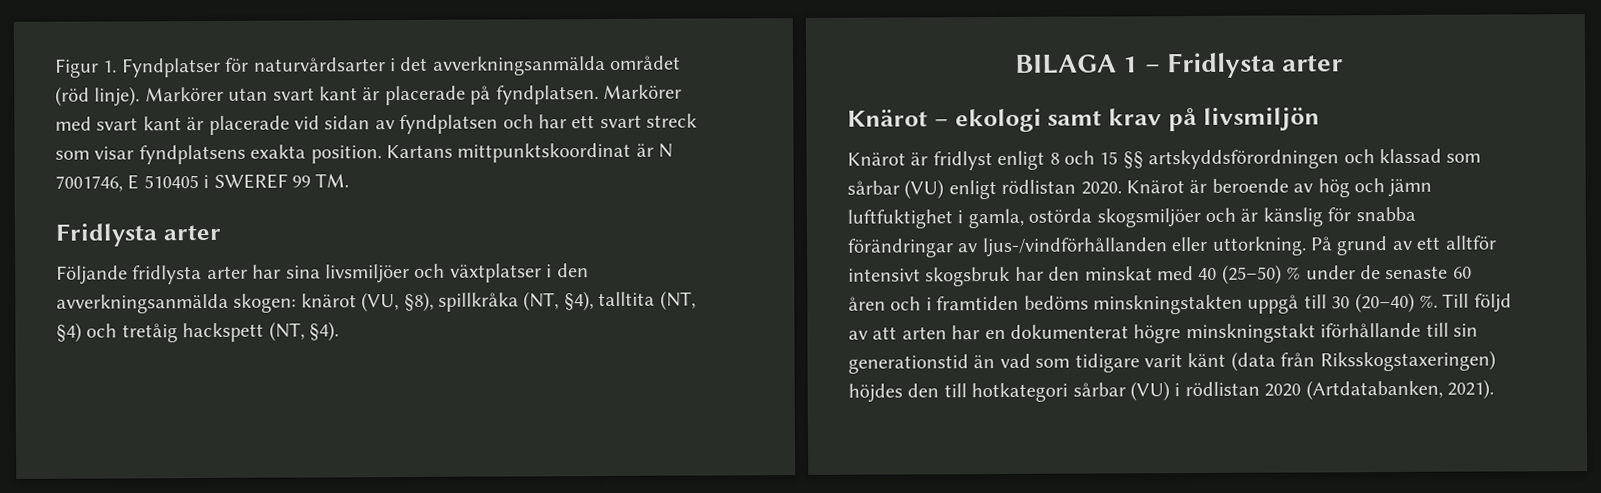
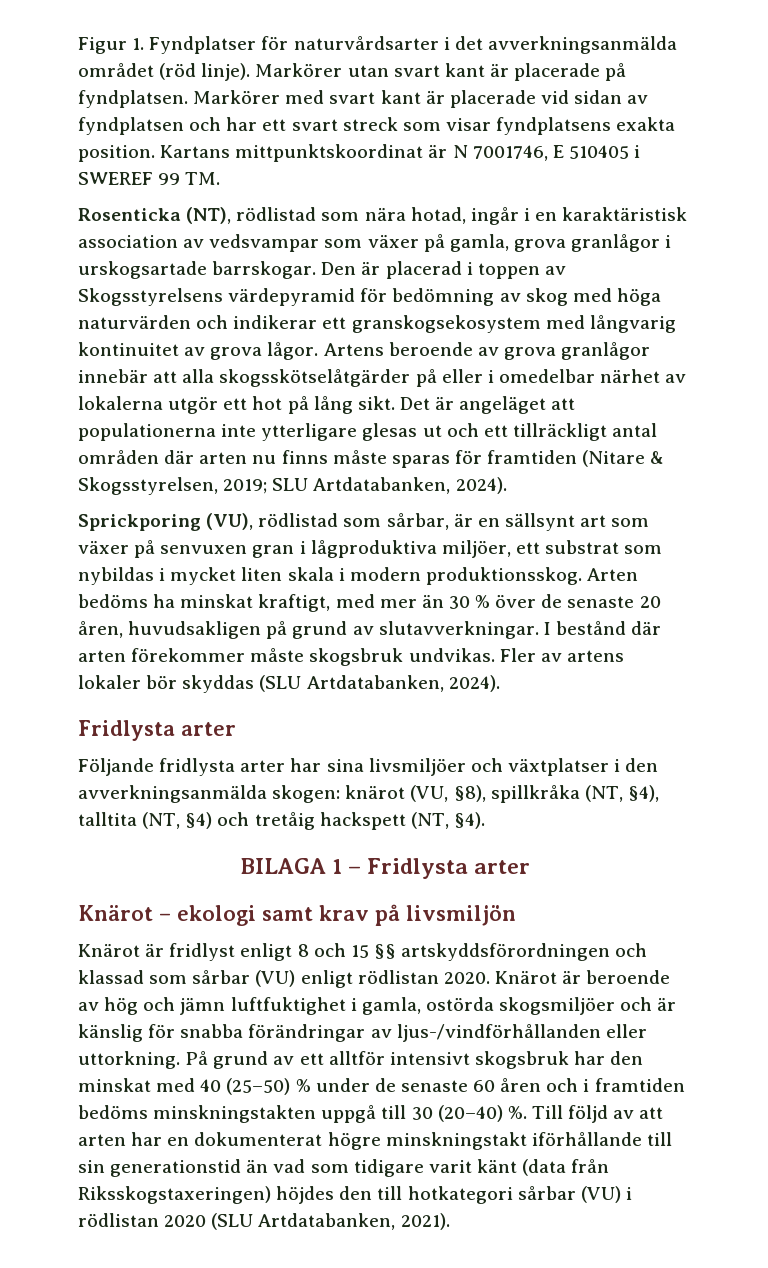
+ Rosenticka (NT), rödlistad som nära hotad, ingår i en karaktäristisk association av vedsvampar som växer på gamla, grova granlågor i urskogsartade barrskogar. Den är placerad i toppen av Skogsstyrelsens värdepyramid för bedömning av skog med höga naturvärden och indikerar ett granskogsekosystem med långvarig kontinuitet av grova lågor. Artens beroende av grova granlågor innebär att alla skogsskötselåtgärder på eller i omedelbar närhet av lokalerna utgör ett hot på lång sikt. Det är angeläget att populationerna inte ytterligare glesas ut och ett tillräckligt antal områden där arten nu finns måste sparas för framtiden (Nitare & Skogsstyrelsen, 2019; SLU Artdatabanken, 2024).
+ Sprickporing (VU), rödlistad som sårbar, är en sällsynt art som växer på senvuxen gran i lågproduktiva miljöer, ett substrat som nybildas i mycket liten skala i modern produktionsskog. Arten bedöms ha minskat kraftigt, med mer än 30 % över de senaste 20 åren, huvudsakligen på grund av slutavverkningar. I bestånd där arten förekommer måste skogsbruk undvikas. Fler av artens lokaler bör skyddas (SLU Artdatabanken, 2024).
- Till följd av att arten har en dokumenterat högre minskningstakt iförhållande till sin generationstid än vad som tidigare varit känt (data från Riksskogstaxeringen) höjdes den till hotkategori sårbar (VU) i rödlistan 2020 (Artdatabanken, 2021).
+ Till följd av att arten har en dokumenterat högre minskningstakt iförhållande till sin generationstid än vad som tidigare varit känt (data från Riksskogstaxeringen) höjdes den till hotkategori sårbar (VU) i rödlistan 2020 (SLU Artdatabanken, 2021).

